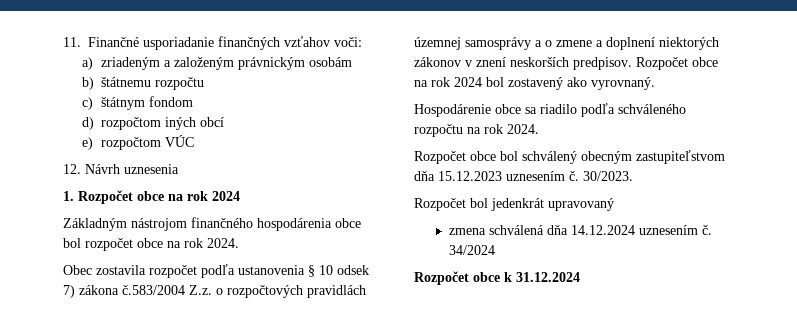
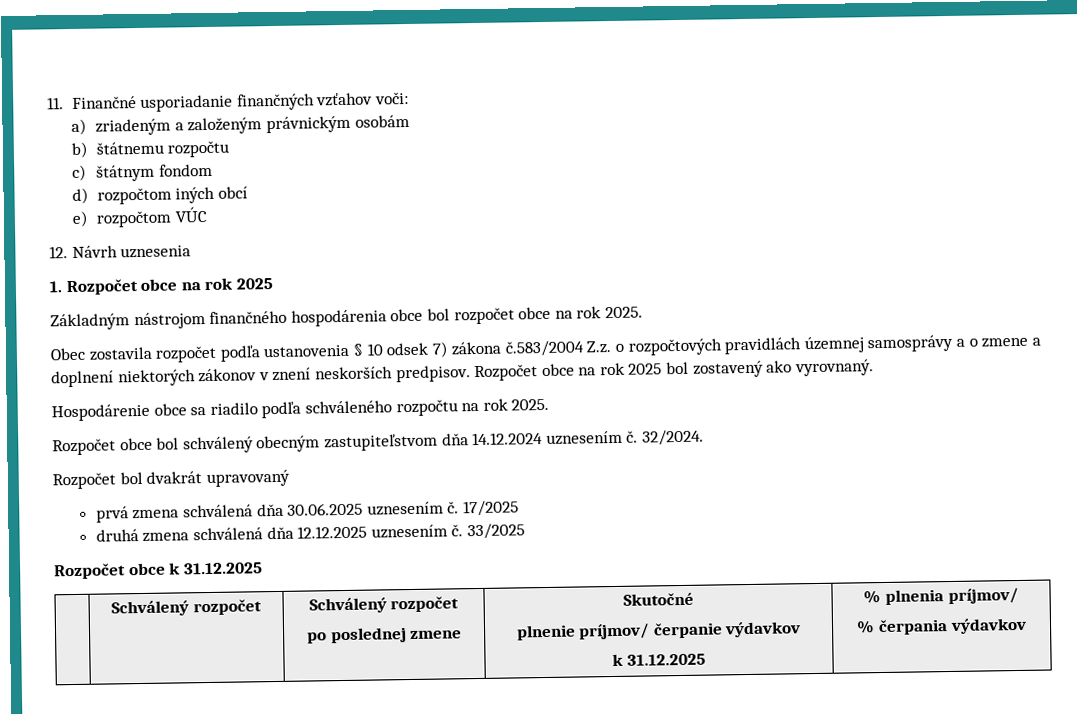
- 1. Rozpočet obce na rok 2024
+ 1. Rozpočet obce na rok 2025
- Základným nástrojom finančného hospodárenia obce bol rozpočet obce na rok 2024.
+ Základným nástrojom finančného hospodárenia obce bol rozpočet obce na rok 2025.
- Rozpočet obce na rok 2024 bol zostavený ako vyrovnaný.
+ Rozpočet obce na rok 2025 bol zostavený ako vyrovnaný.
- Hospodárenie obce sa riadilo podľa schváleného rozpočtu na rok 2024.
+ Hospodárenie obce sa riadilo podľa schváleného rozpočtu na rok 2025.
- Rozpočet obce bol schválený obecným zastupiteľstvom dňa 15.12.2023 uznesením č. 30/2023.
+ Rozpočet obce bol schválený obecným zastupiteľstvom dňa 14.12.2024 uznesením č. 32/2024.
- Rozpočet bol jedenkrát upravovaný
+ Rozpočet bol dvakrát upravovaný
- zmena schválená dňa 14.12.2024 uznesením č. 34/2024
- Rozpočet obce k 31.12.2024
+ prvá zmena schválená dňa 30.06.2025 uznesením č. 17/2025
+ druhá zmena schválená dňa 12.12.2025 uznesením č. 33/2025
+ Rozpočet obce k 31.12.2025
+ | Schválený rozpočet | Schválený rozpočet
+ po poslednej zmene | Skutočné
+ plnenie príjmov/ čerpanie výdavkov
+ k 31.12.2025 | % plnenia príjmov/
+ % čerpania výdavkov

